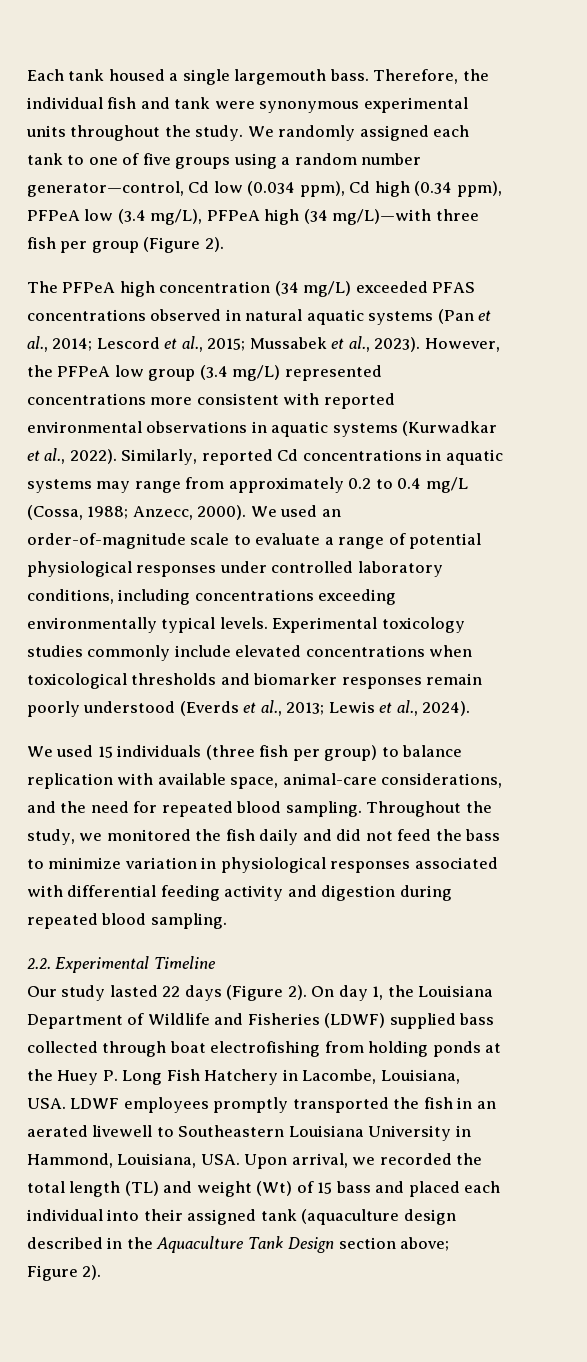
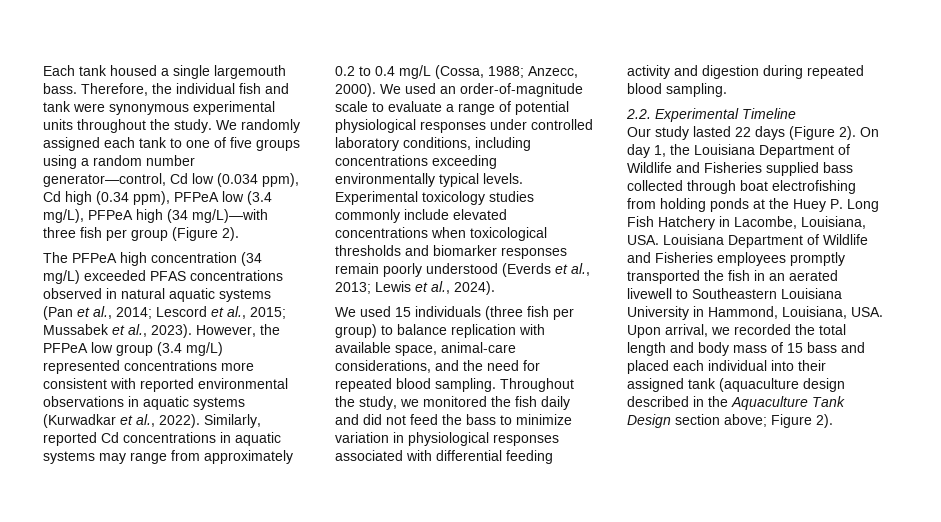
- On day 1, the Louisiana Department of Wildlife and Fisheries (LDWF) supplied bass collected through boat electrofishing from holding ponds at the Huey P. Long Fish Hatchery in Lacombe, Louisiana, USA. LDWF employees promptly transported the fish in an aerated livewell to Southeastern Louisiana University in Hammond, Louisiana, USA. Upon arrival, we recorded the total length (TL) and weight (Wt) of 15 bass and placed each individual into their assigned tank (aquaculture design described in the Aquaculture Tank Design section above;
+ On day 1, the Louisiana Department of Wildlife and Fisheries supplied bass collected through boat electrofishing from holding ponds at the Huey P. Long Fish Hatchery in Lacombe, Louisiana, USA. Louisiana Department of Wildlife and Fisheries employees promptly transported the fish in an aerated livewell to Southeastern Louisiana University in Hammond, Louisiana, USA. Upon arrival, we recorded the total length and body mass of 15 bass and placed each individual into their assigned tank (aquaculture design described in the Aquaculture Tank Design section above;

